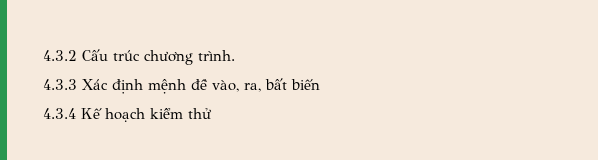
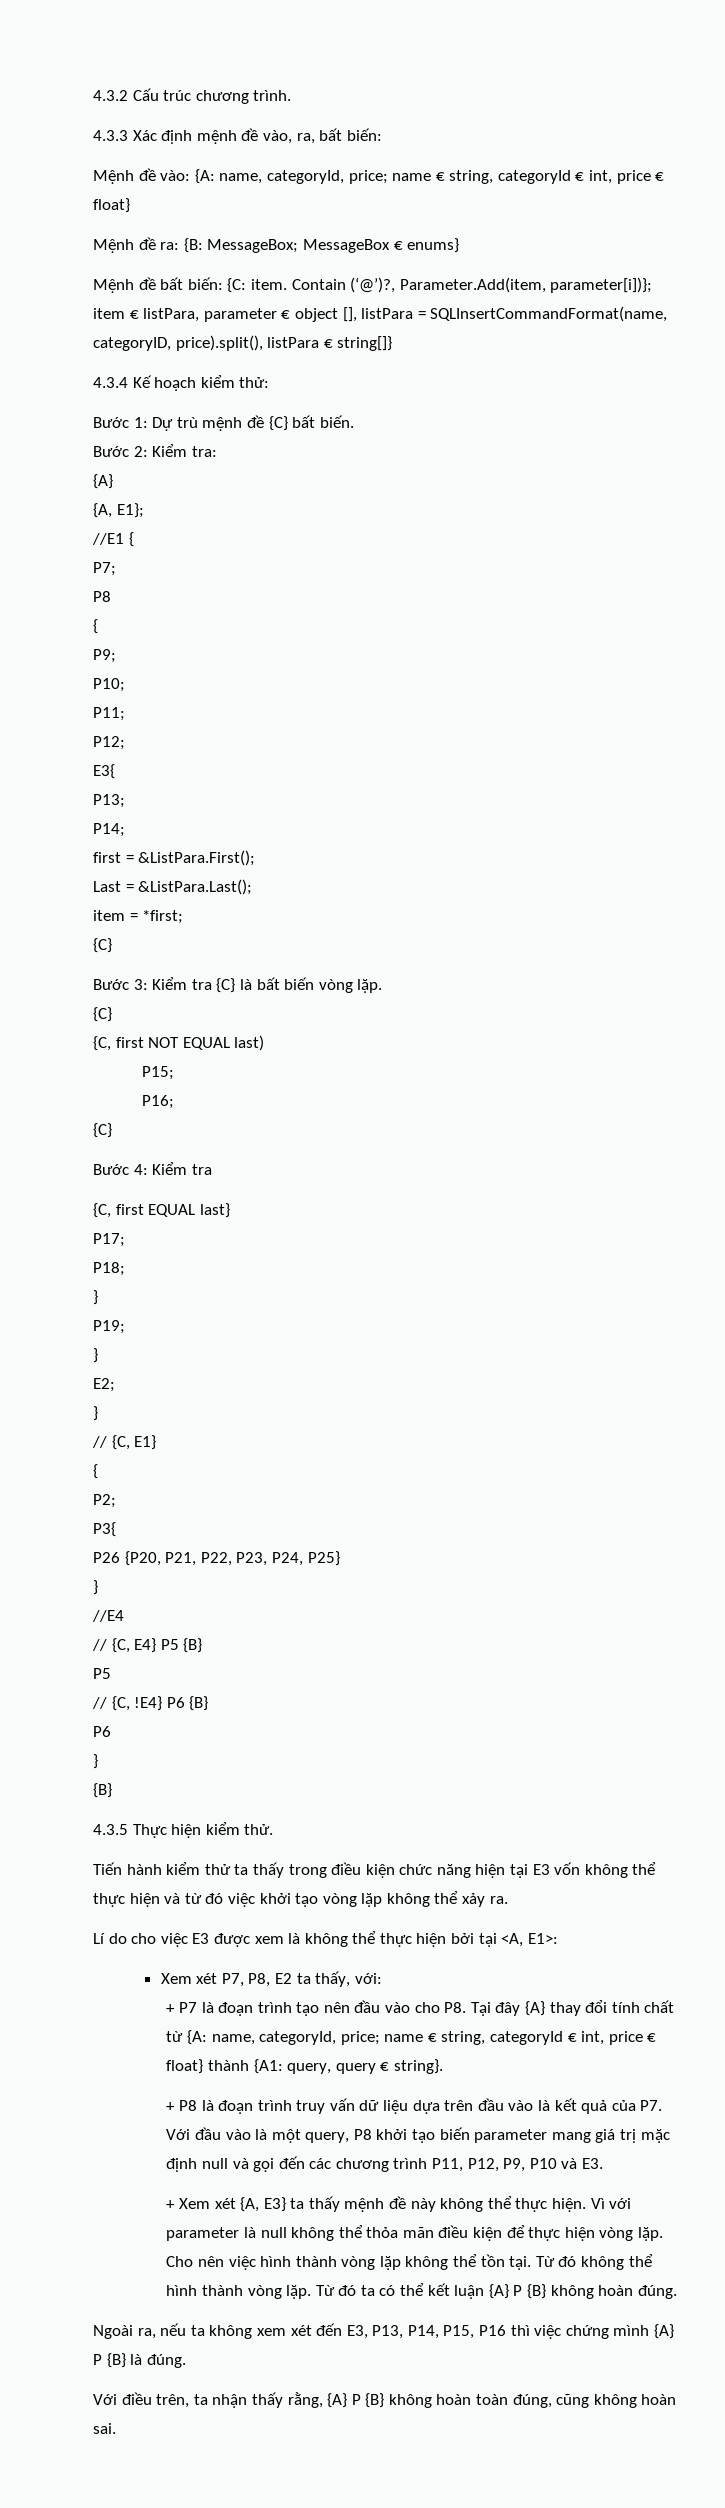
- 4.3.3 Xác định mệnh đề vào, ra, bất biến
- 4.3.4 Kế hoạch kiểm thử
+ 4.3.3 Xác định mệnh đề vào, ra, bất biến:
+ Mệnh đề vào: {A: name, categoryId, price; name € string, categoryId € int, price € float}
+ Mệnh đề ra: {B: MessageBox; MessageBox € enums}
+ Mệnh đề bất biến: {C: item. Contain (‘@’)?, Parameter.Add(item, parameter[i])}; item € listPara, parameter € object [], listPara = SQLInsertCommandFormat(name, categoryID, price).split(), listPara € string[]}
+ 4.3.4 Kế hoạch kiểm thử:
+ Bước 1: Dự trù mệnh đề {C} bất biến.
+ Bước 2: Kiểm tra:
+ {A}
+ {A, E1};
+ //E1 {
+ P7;
+ P8
+ {
+ P9;
+ P10;
+ P11;
+ P12;
+ E3{
+ P13;
+ P14;
+ first = &ListPara.First();
+ Last = &ListPara.Last();
+ item = *first;
+ {C}
+ Bước 3: Kiểm tra {C} là bất biến vòng lặp.
+ {C}
+ {C, first NOT EQUAL last)
+ P15;
+ P16;
+ {C}
+ Bước 4: Kiểm tra
+ {C, first EQUAL last}
+ P17;
+ P18;
+ }
+ P19;
+ }
+ E2;
+ }
+ // {C, E1}
+ {
+ P2;
+ P3{
+ P26 {P20, P21, P22, P23, P24, P25}
+ }
+ //E4
+ // {C, E4} P5 {B}
+ P5
+ // {C, !E4} P6 {B}
+ P6
+ }
+ {B}
+ 4.3.5 Thực hiện kiểm thử.
+ Tiến hành kiểm thử ta thấy trong điều kiện chức năng hiện tại E3 vốn không thể thực hiện và từ đó việc khởi tạo vòng lặp không thể xảy ra.
+ Lí do cho việc E3 được xem là không thể thực hiện bởi tại <A, E1>:
+ Xem xét P7, P8, E2 ta thấy, với:
+ + P7 là đoạn trình tạo nên đầu vào cho P8. Tại đây {A} thay đổi tính chất từ {A: name, categoryId, price; name € string, categoryId € int, price € float} thành {A1: query, query € string}.
+ + P8 là đoạn trình truy vấn dữ liệu dựa trên đầu vào là kết quả của P7. Với đầu vào là một query, P8 khởi tạo biến parameter mang giá trị mặc định null và gọi đến các chương trình P11, P12, P9, P10 và E3.
+ + Xem xét {A, E3} ta thấy mệnh đề này không thể thực hiện. Vì với parameter là null không thể thỏa mãn điều kiện để thực hiện vòng lặp. Cho nên việc hình thành vòng lặp không thể tồn tại. Từ đó không thể hình thành vòng lặp. Từ đó ta có thể kết luận {A} P {B} không hoàn đúng.
+ Ngoài ra, nếu ta không xem xét đến E3, P13, P14, P15, P16 thì việc chứng mình {A} P {B} là đúng.
+ Với điều trên, ta nhận thấy rằng, {A} P {B} không hoàn toàn đúng, cũng không hoàn sai.

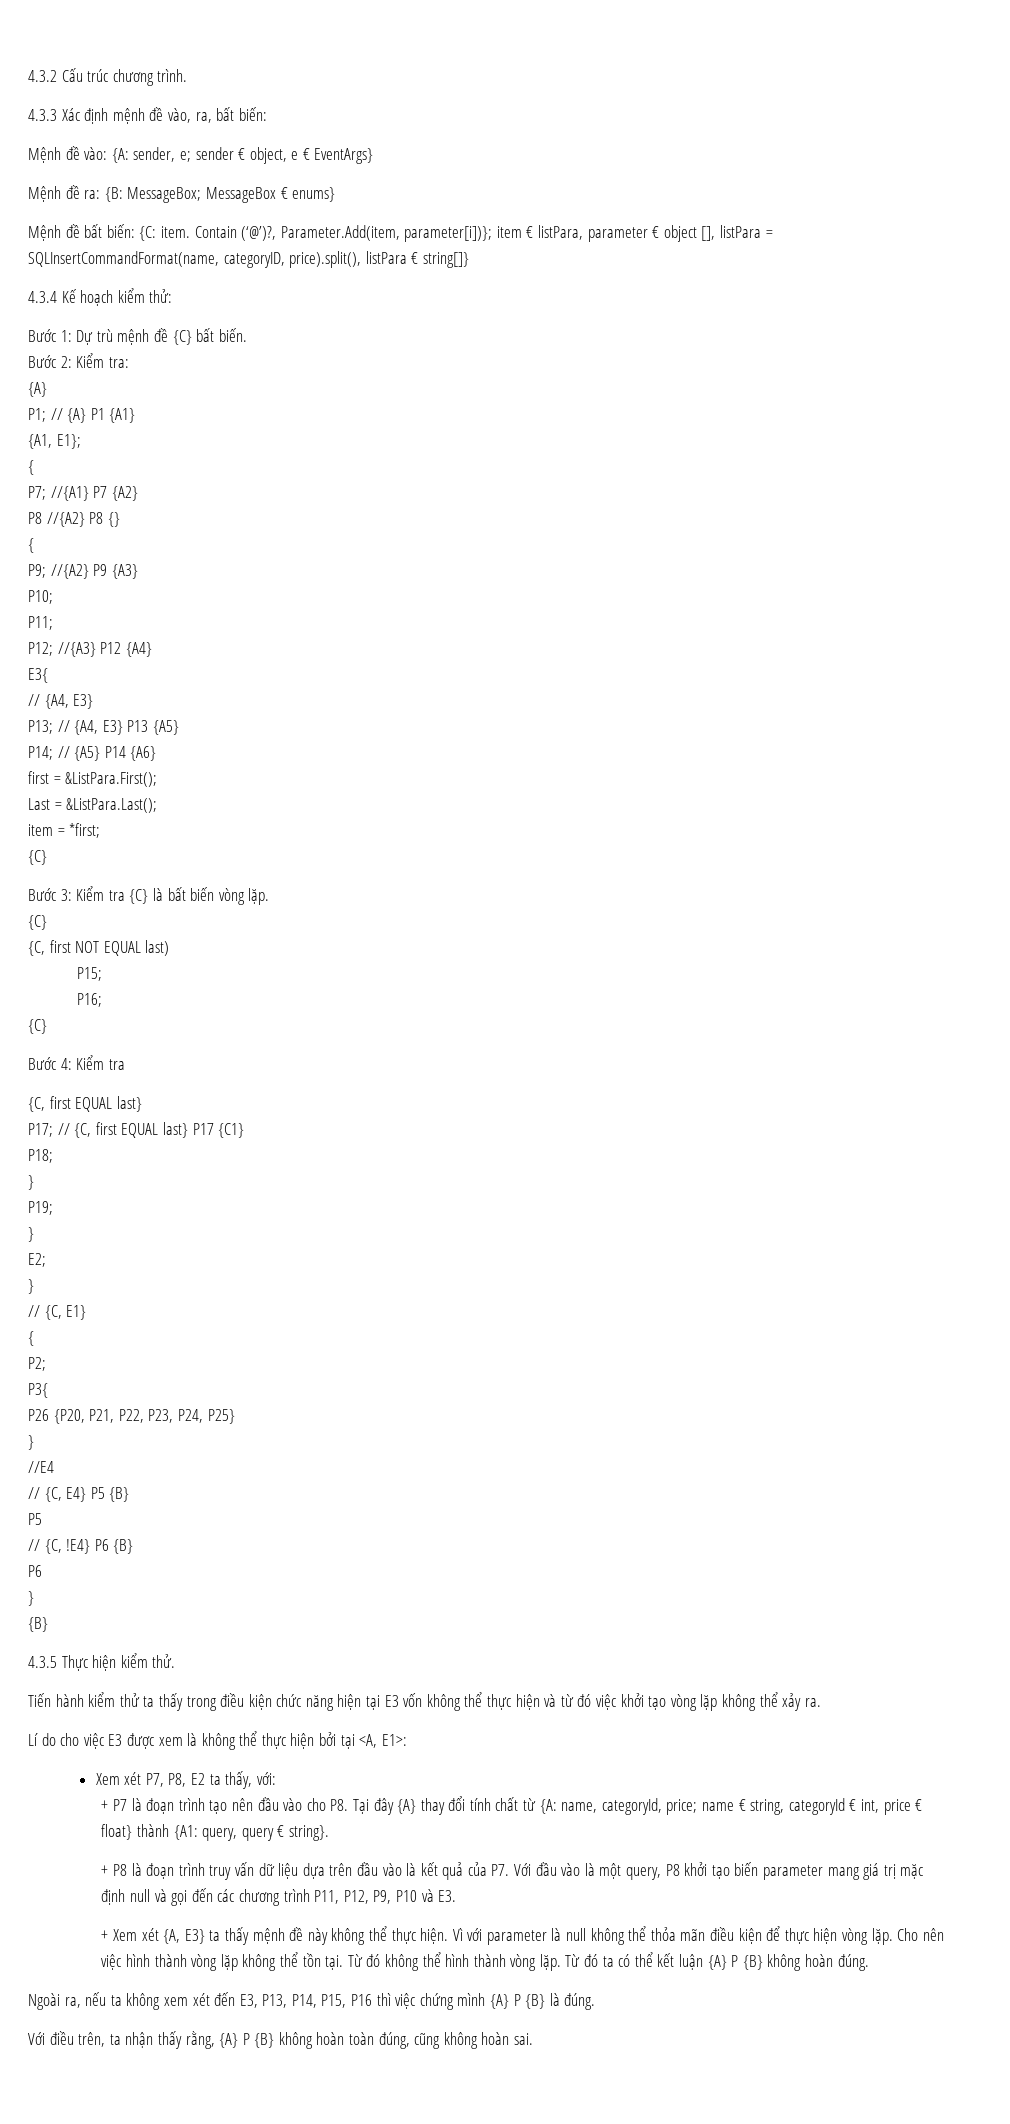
- Mệnh đề vào: {A: name, categoryId, price; name € string, categoryId € int, price € float}
+ Mệnh đề vào: {A: sender, e; sender € object, e € EventArgs}
- {A, E1};
- //E1 {
+ P1; // {A} P1 {A1}
+ {A1, E1};
+ {
- P7;
- P8
+ P7; //{A1} P7 {A2}
+ P8 //{A2} P8 {}
- P9;
+ P9; //{A2} P9 {A3}
- P12;
+ P12; //{A3} P12 {A4}
  E3{
- P13;
- P14;
+ // {A4, E3}
+ P13; // {A4, E3} P13 {A5}
+ P14; // {A5} P14 {A6}
- P17;
+ P17; // {C, first EQUAL last} P17 {C1}

